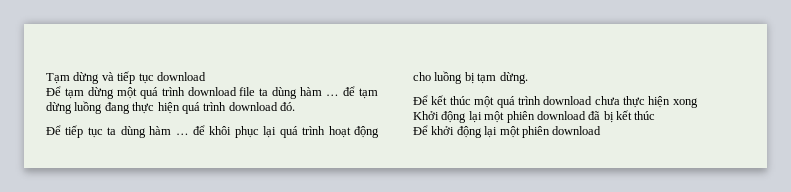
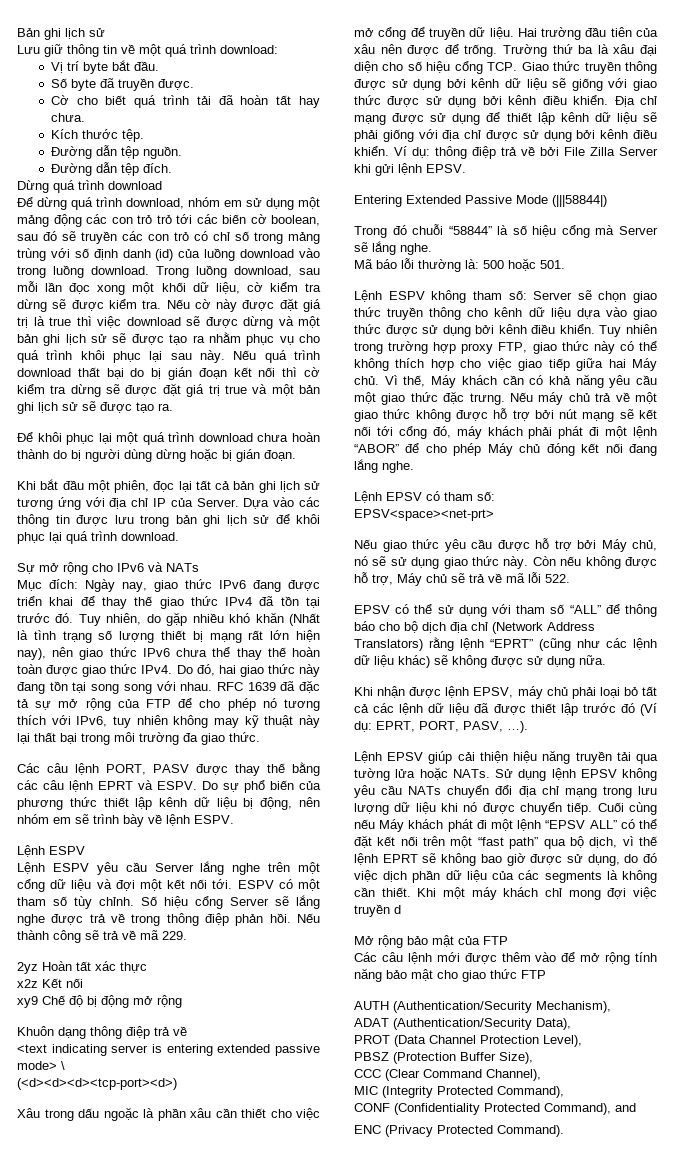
- Tạm dừng và tiếp tục download
- Để tạm dừng một quá trình download file ta dùng hàm … để tạm dừng luồng đang thực hiện quá trình download đó.
- Để tiếp tục ta dùng hàm … để khôi phục lại quá trình hoạt động cho luồng bị tạm dừng.
- Để kết thúc một quá trình download chưa thực hiện xong
- Khởi động lại một phiên download đã bị kết thúc
- Để khởi động lại một phiên download
+ Bản ghi lịch sử
+ Lưu giữ thông tin về một quá trình download:
+ Vị trí byte bắt đầu.
+ Số byte đã truyền được.
+ Cờ cho biết quá trình tải đã hoàn tất hay chưa.
+ Kích thước tệp.
+ Đường dẫn tệp nguồn.
+ Đường dẫn tệp đích.
+ Dừng quá trình download
+ Để dừng quá trình download, nhóm em sử dụng một mảng động các con trỏ trỏ tới các biến cờ boolean, sau đó sẽ truyền các con trỏ có chỉ số trong mảng trùng với số định danh (id) của luồng download vào trong luồng download. Trong luồng download, sau mỗi lần đọc xong một khối dữ liệu, cờ kiểm tra dừng sẽ được kiểm tra. Nếu cờ này được đặt giá trị là true thì việc download sẽ được dừng và một bản ghi lịch sử sẽ được tạo ra nhằm phục vụ cho quá trình khôi phục lại sau này. Nếu quá trình download thất bại do bị gián đoạn kết nối thì cờ kiểm tra dừng sẽ được đặt giá trị true và một bản ghi lịch sử sẽ được tạo ra.
+ Để khôi phục lại một quá trình download chưa hoàn thành do bị người dùng dừng hoặc bị gián đoạn.
+ Khi bắt đầu một phiên, đọc lại tất cả bản ghi lịch sử tương ứng với địa chỉ IP của Server. Dựa vào các thông tin được lưu trong bản ghi lịch sử để khôi phục lại quá trình download.
+ Sự mở rộng cho IPv6 và NATs
+ Mục đích: Ngày nay, giao thức IPv6 đang được triển khai để thay thế giao thức IPv4 đã tồn tại trước đó. Tuy nhiên, do gặp nhiều khó khăn (Nhất là tình trạng số lượng thiết bị mạng rất lớn hiện nay), nên giao thức IPv6 chưa thể thay thế hoàn toàn được giao thức IPv4. Do đó, hai giao thức này đang tồn tại song song với nhau. RFC 1639 đã đặc tả sự mở rộng của FTP để cho phép nó tương thích với IPv6, tuy nhiên không may kỹ thuật này lại thất bại trong môi trường đa giao thức.
+ Các câu lệnh PORT, PASV được thay thế bằng các câu lệnh EPRT và ESPV. Do sự phổ biến của phương thức thiết lập kênh dữ liệu bị động, nên nhóm em sẽ trình bày về lệnh ESPV.
+ Lệnh ESPV
+ Lệnh ESPV yêu cầu Server lắng nghe trên một cổng dữ liệu và đợi một kết nối tới. ESPV có một tham số tùy chỉnh. Số hiệu cổng Server sẽ lắng nghe được trả về trong thông điệp phản hồi. Nếu thành công sẽ trả về mã 229.
+ 2yz Hoàn tất xác thực
+ x2z Kết nối
+ xy9 Chế độ bị động mở rộng
+ Khuôn dạng thông điệp trả về
+ <text indicating server is entering extended passive mode> \
+ (<d><d><d><tcp-port><d>)
+ Xâu trong dấu ngoặc là phần xâu cần thiết cho việc mở cổng để truyền dữ liệu. Hai trường đầu tiên của xâu nên được để trống. Trường thứ ba là xâu đại diện cho số hiệu cổng TCP. Giao thức truyền thông được sử dụng bởi kênh dữ liệu sẽ giống với giao thức được sử dụng bởi kênh điều khiển. Địa chỉ mạng được sử dụng để thiết lập kênh dữ liệu sẽ phải giống với địa chỉ được sử dụng bởi kênh điều khiển. Ví dụ: thông điệp trả về bởi File Zilla Server khi gửi lệnh EPSV.
+ Entering Extended Passive Mode (|||58844|)
+ Trong đó chuỗi “58844” là số hiệu cổng mà Server sẽ lắng nghe.
+ Mã báo lỗi thường là: 500 hoặc 501.
+ Lệnh ESPV không tham số: Server sẽ chọn giao thức truyền thông cho kênh dữ liệu dựa vào giao thức được sử dụng bởi kênh điều khiển. Tuy nhiên trong trường hợp proxy FTP, giao thức này có thể không thích hợp cho việc giao tiếp giữa hai Máy chủ. Vì thế, Máy khách cần có khả năng yêu cầu một giao thức đặc trưng. Nếu máy chủ trả về một giao thức không được hỗ trợ bởi nút mạng sẽ kết nối tới cổng đó, máy khách phải phát đi một lệnh “ABOR” để cho phép Máy chủ đóng kết nối đang lắng nghe.
+ Lệnh EPSV có tham số:
+ EPSV<space><net-prt>
+ Nếu giao thức yêu cầu được hỗ trợ bởi Máy chủ, nó sẽ sử dụng giao thức này. Còn nếu không được hỗ trợ, Máy chủ sẽ trả về mã lỗi 522.
+ EPSV có thể sử dụng với tham số “ALL” để thông báo cho bộ dịch địa chỉ (Network Address Translators) rằng lệnh “EPRT” (cũng như các lệnh dữ liệu khác) sẽ không được sử dụng nữa.
+ Khi nhận được lệnh EPSV, máy chủ phải loại bỏ tất cả các lệnh dữ liệu đã được thiết lập trước đó (Ví dụ: EPRT, PORT, PASV, …).
+ Lệnh EPSV giúp cải thiện hiệu năng truyền tải qua tường lửa hoặc NATs. Sử dụng lệnh EPSV không yêu cầu NATs chuyển đổi địa chỉ mạng trong lưu lượng dữ liệu khi nó được chuyển tiếp. Cuối cùng nếu Máy khách phát đi một lệnh “EPSV ALL” có thể đặt kết nối trên một “fast path” qua bộ dịch, vì thế lệnh EPRT sẽ không bao giờ được sử dụng, do đó việc dịch phần dữ liệu của các segments là không cần thiết. Khi một máy khách chỉ mong đợi việc truyền d
+ Mở rộng bảo mật của FTP
+ Các câu lệnh mới được thêm vào để mở rộng tính năng bảo mật cho giao thức FTP
+ AUTH (Authentication/Security Mechanism),
+ ADAT (Authentication/Security Data),
+ PROT (Data Channel Protection Level),
+ PBSZ (Protection Buffer Size),
+ CCC (Clear Command Channel),
+ MIC (Integrity Protected Command),
+ CONF (Confidentiality Protected Command), and
+ ENC (Privacy Protected Command).

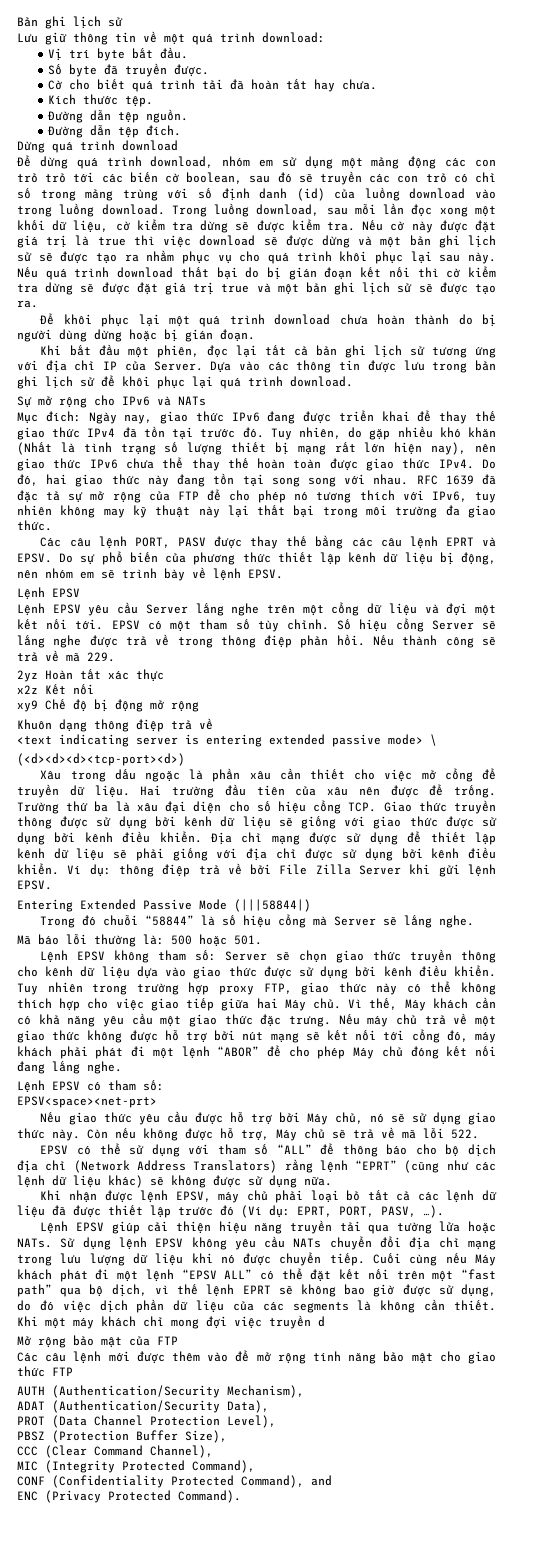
- Các câu lệnh PORT, PASV được thay thế bằng các câu lệnh EPRT và ESPV.
+ Các câu lệnh PORT, PASV được thay thế bằng các câu lệnh EPRT và EPSV.
- Do sự phổ biến của phương thức thiết lập kênh dữ liệu bị động, nên nhóm em sẽ trình bày về lệnh ESPV.
- Lệnh ESPV
- Lệnh ESPV yêu cầu Server lắng nghe trên một cổng dữ liệu và đợi một kết nối tới.
+ Do sự phổ biến của phương thức thiết lập kênh dữ liệu bị động, nên nhóm em sẽ trình bày về lệnh EPSV.
+ Lệnh EPSV
+ Lệnh EPSV yêu cầu Server lắng nghe trên một cổng dữ liệu và đợi một kết nối tới.
- ESPV có một tham số tùy chỉnh.
+ EPSV có một tham số tùy chỉnh.
- Lệnh ESPV không tham số: Server sẽ chọn giao thức truyền thông cho kênh dữ liệu dựa vào giao thức được sử dụng bởi kênh điều khiển.
+ Lệnh EPSV không tham số: Server sẽ chọn giao thức truyền thông cho kênh dữ liệu dựa vào giao thức được sử dụng bởi kênh điều khiển.

